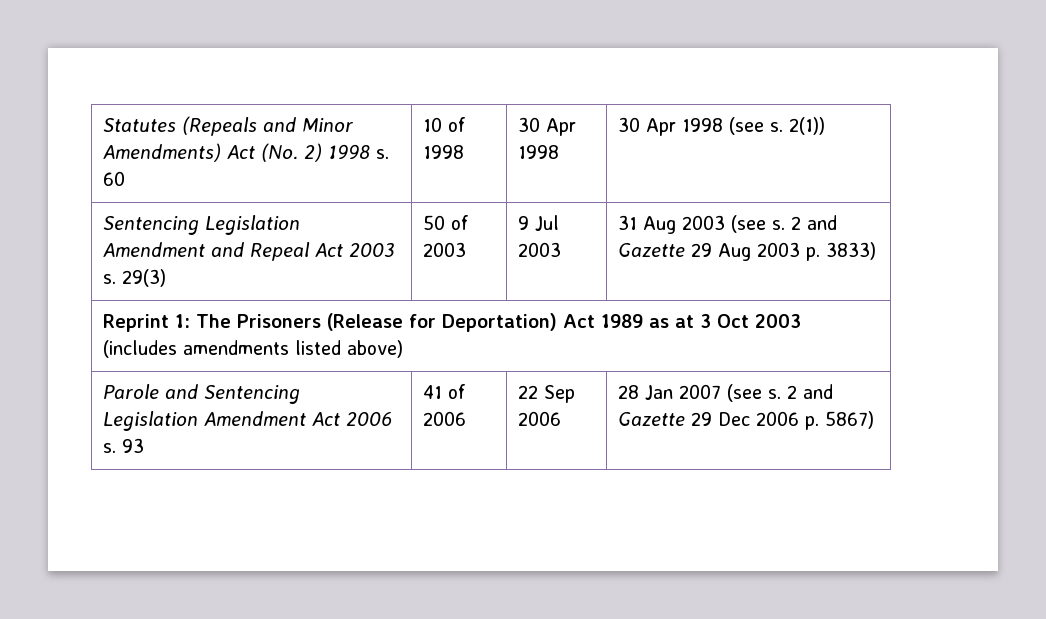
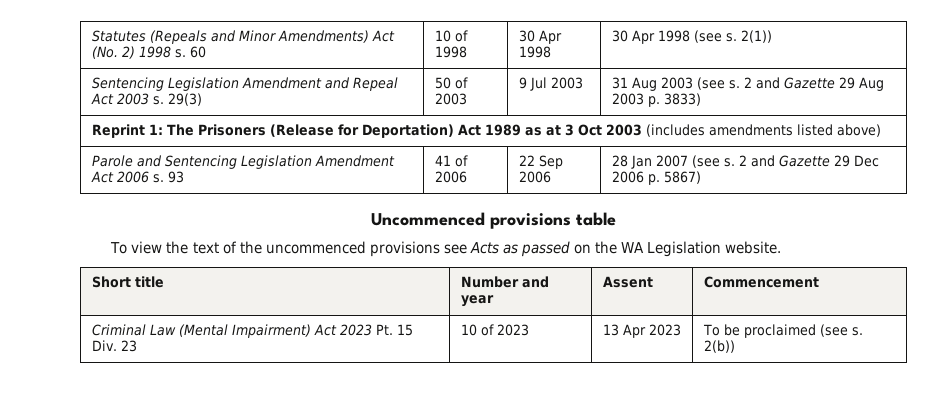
+ Uncommenced provisions table
+ To view the text of the uncommenced provisions see Acts as passed on the WA Legislation website.
+ Short title | Number and year | Assent | Commencement
+ Criminal Law (Mental Impairment) Act 2023 Pt. 15 Div. 23 | 10 of 2023 | 13 Apr 2023 | To be proclaimed (see s. 2(b))

